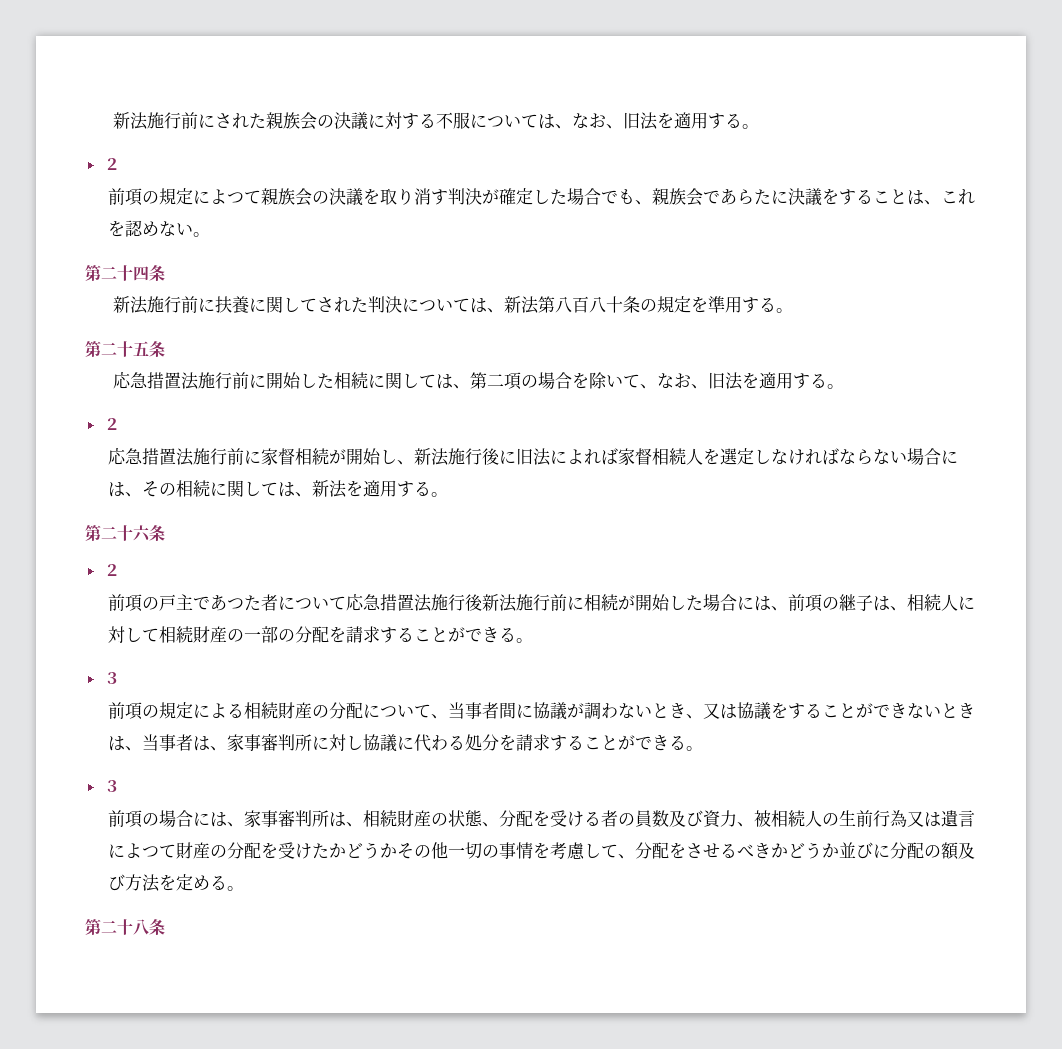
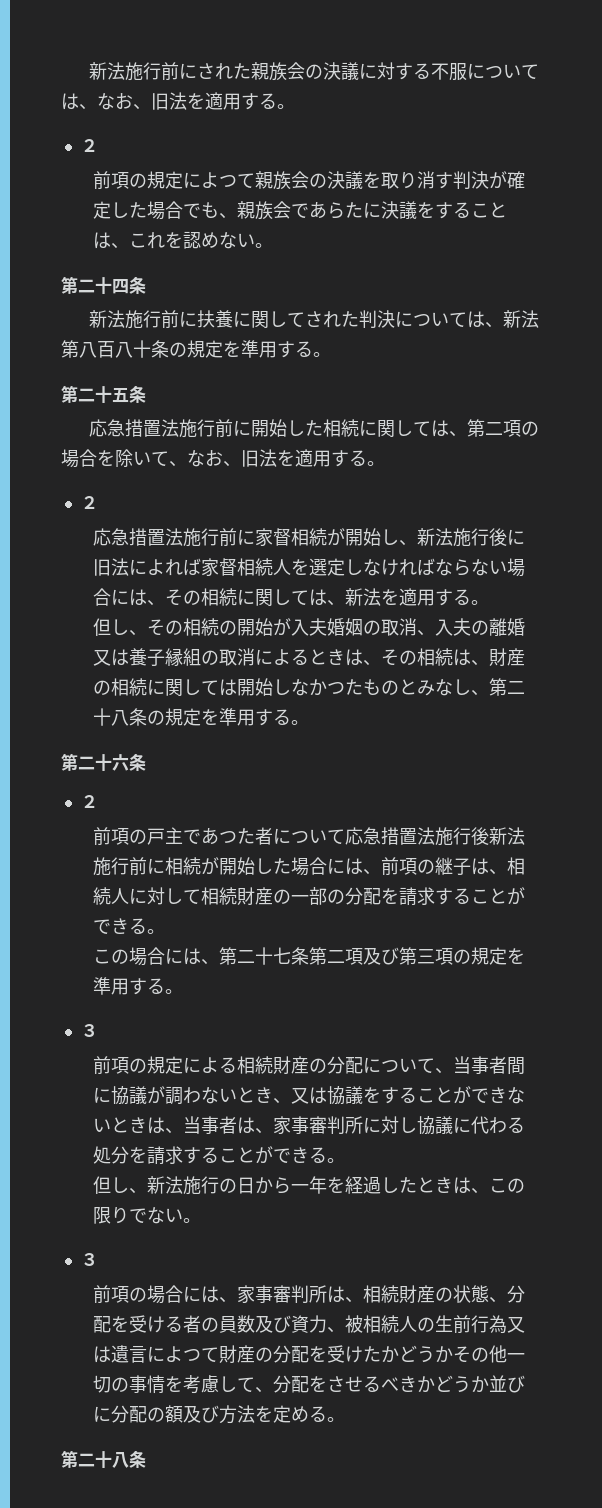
+ 但し、その相続の開始が入夫婚姻の取消、入夫の離婚又は養子縁組の取消によるときは、その相続は、財産の相続に関しては開始しなかつたものとみなし、第二十八条の規定を準用する。
+ この場合には、第二十七条第二項及び第三項の規定を準用する。
+ 但し、新法施行の日から一年を経過したときは、この限りでない。

